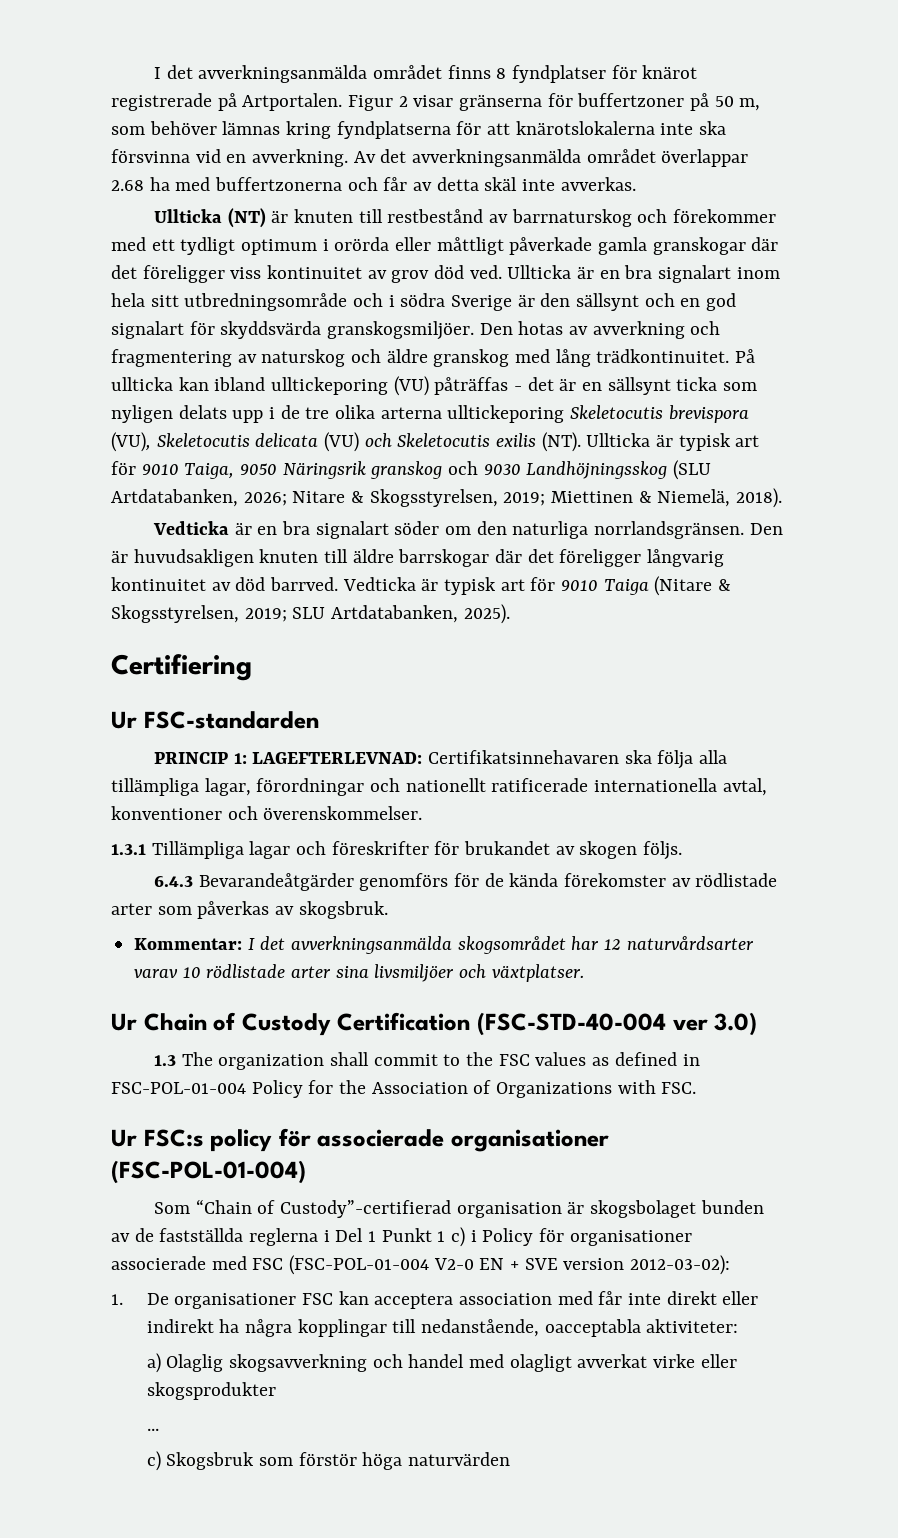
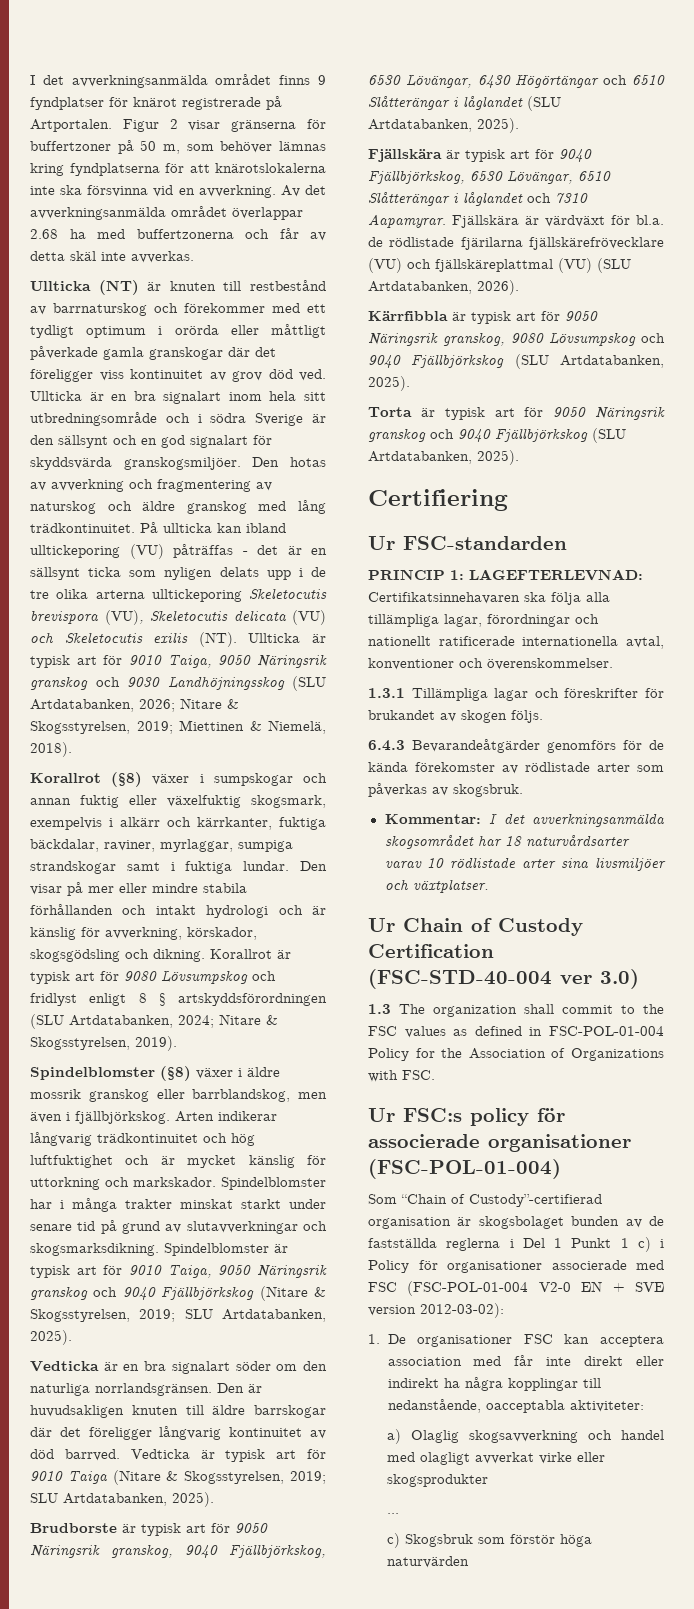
- I det avverkningsanmälda området finns 8 fyndplatser för knärot registrerade på Artportalen.
+ I det avverkningsanmälda området finns 9 fyndplatser för knärot registrerade på Artportalen.
+ Korallrot (§8) växer i sumpskogar och annan fuktig eller växelfuktig skogsmark, exempelvis i alkärr och kärrkanter, fuktiga bäckdalar, raviner, myrlaggar, sumpiga strandskogar samt i fuktiga lundar. Den visar på mer eller mindre stabila förhållanden och intakt hydrologi och är känslig för avverkning, körskador, skogsgödsling och dikning. Korallrot är typisk art för 9080 Lövsumpskog och fridlyst enligt 8 § artskyddsförordningen (SLU Artdatabanken, 2024; Nitare & Skogsstyrelsen, 2019).
+ Spindelblomster (§8) växer i äldre mossrik granskog eller barrblandskog, men även i fjällbjörkskog. Arten indikerar långvarig trädkontinuitet och hög luftfuktighet och är mycket känslig för uttorkning och markskador. Spindelblomster har i många trakter minskat starkt under senare tid på grund av slutavverkningar och skogsmarksdikning. Spindelblomster är typisk art för 9010 Taiga, 9050 Näringsrik granskog och 9040 Fjällbjörkskog (Nitare & Skogsstyrelsen, 2019; SLU Artdatabanken, 2025).
+ Brudborste är typisk art för 9050 Näringsrik granskog, 9040 Fjällbjörkskog, 6530 Lövängar, 6430 Högörtängar och 6510 Slåtterängar i låglandet (SLU Artdatabanken, 2025).
+ Fjällskära är typisk art för 9040 Fjällbjörkskog, 6530 Lövängar, 6510 Slåtterängar i låglandet och 7310 Aapamyrar. Fjällskära är värdväxt för bl.a. de rödlistade fjärilarna fjällskärefrövecklare (VU) och fjällskäreplattmal (VU) (SLU Artdatabanken, 2026).
+ Kärrfibbla är typisk art för 9050 Näringsrik granskog, 9080 Lövsumpskog och 9040 Fjällbjörkskog (SLU Artdatabanken, 2025).
+ Torta är typisk art för 9050 Näringsrik granskog och 9040 Fjällbjörkskog (SLU Artdatabanken, 2025).
- Kommentar: I det avverkningsanmälda skogsområdet har 12 naturvårdsarter varav 10 rödlistade arter sina livsmiljöer och växtplatser.
+ Kommentar: I det avverkningsanmälda skogsområdet har 18 naturvårdsarter varav 10 rödlistade arter sina livsmiljöer och växtplatser.

